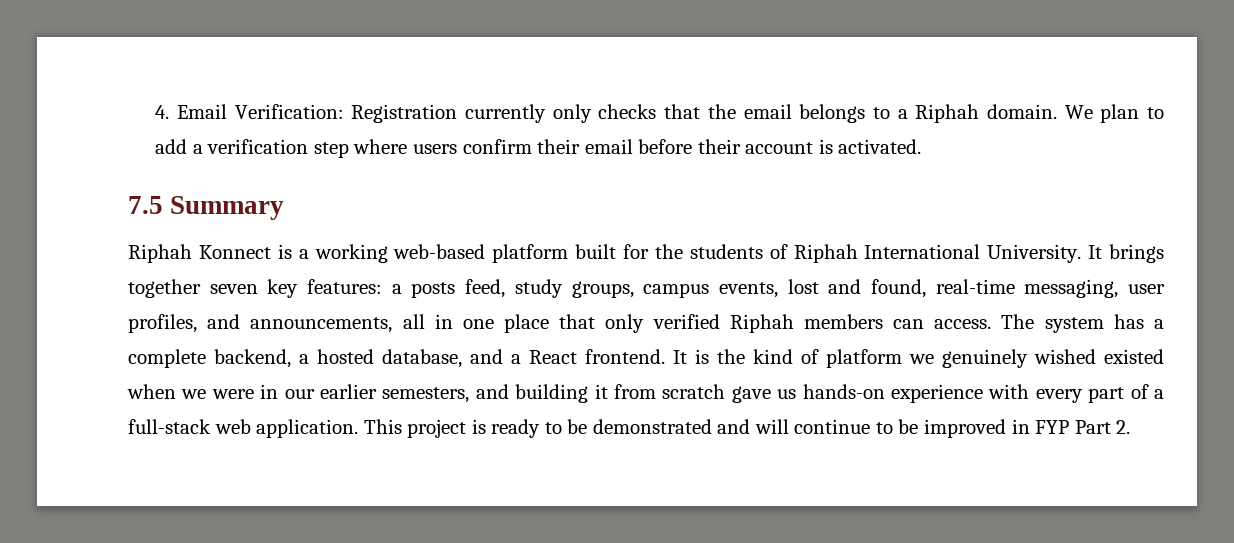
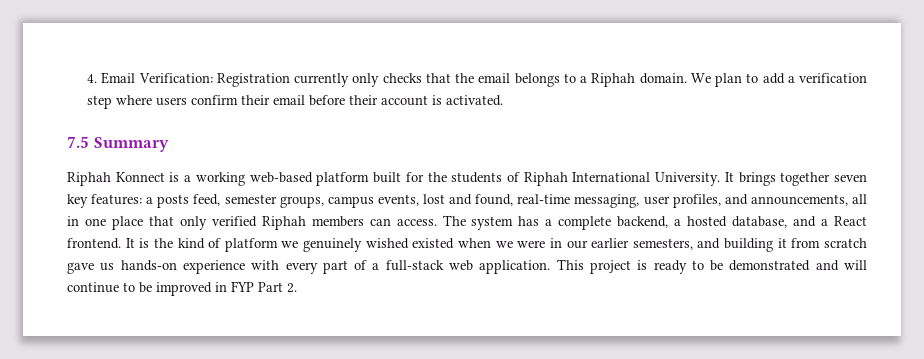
- It brings together seven key features: a posts feed, study groups, campus events, lost and found, real-time messaging, user profiles, and announcements, all in one place that only verified Riphah members can access.
+ It brings together seven key features: a posts feed, semester groups, campus events, lost and found, real-time messaging, user profiles, and announcements, all in one place that only verified Riphah members can access.

